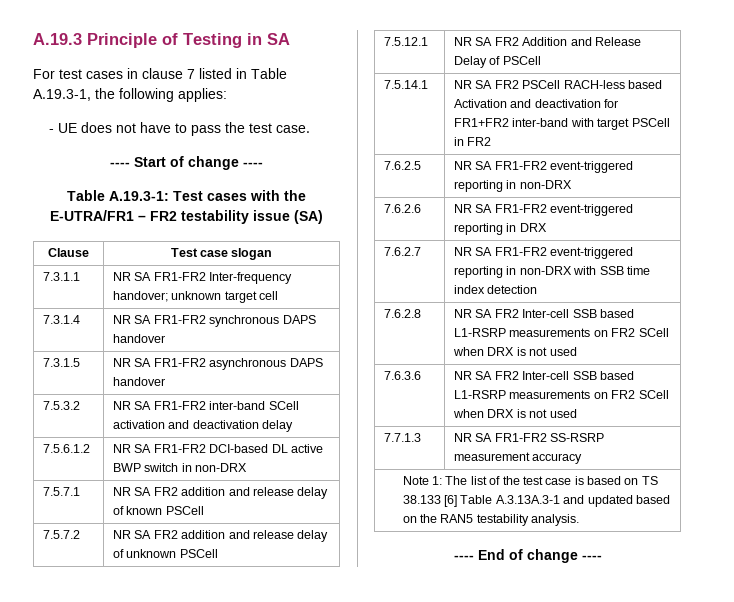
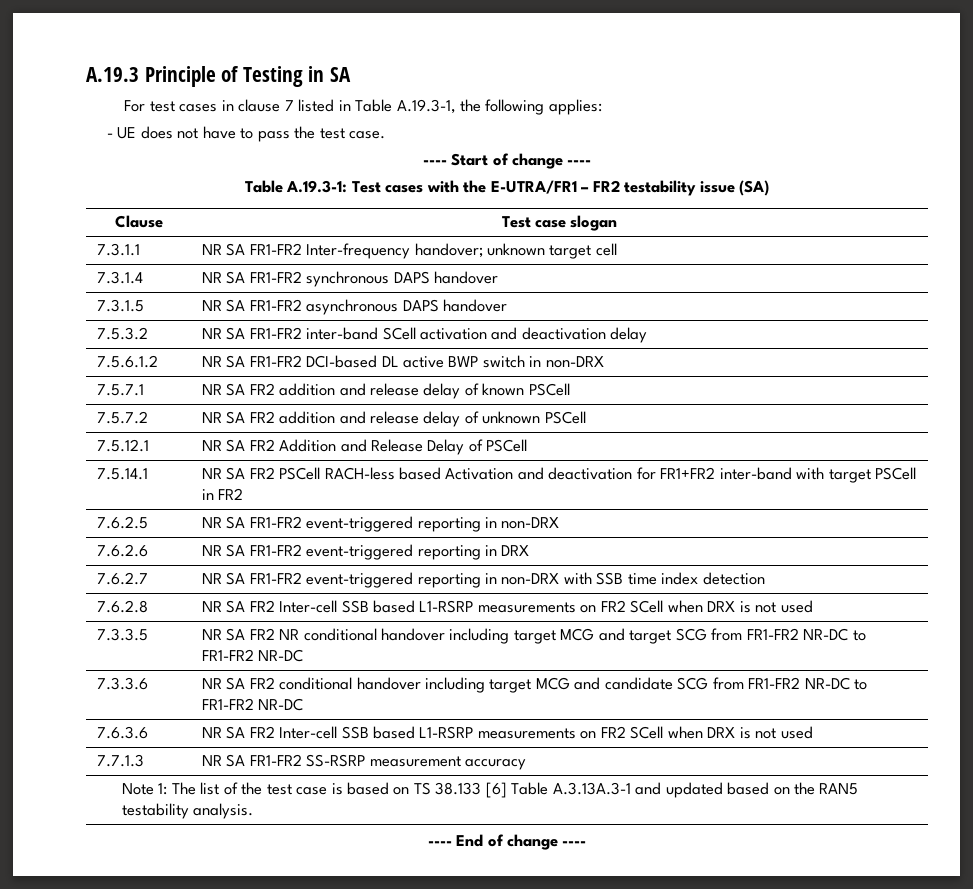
+ 7.3.3.5 | NR SA FR2 NR conditional handover including target MCG and target SCG from FR1-FR2 NR-DC to FR1-FR2 NR-DC
+ 7.3.3.6 | NR SA FR2 conditional handover including target MCG and candidate SCG from FR1-FR2 NR-DC to FR1-FR2 NR-DC

